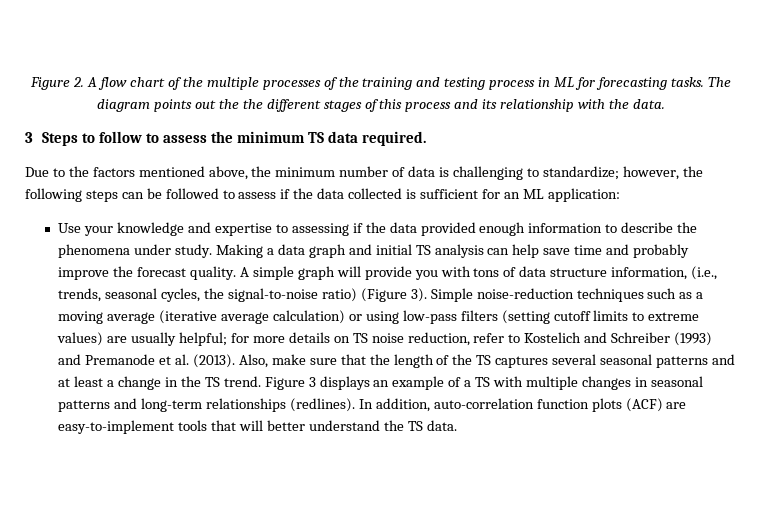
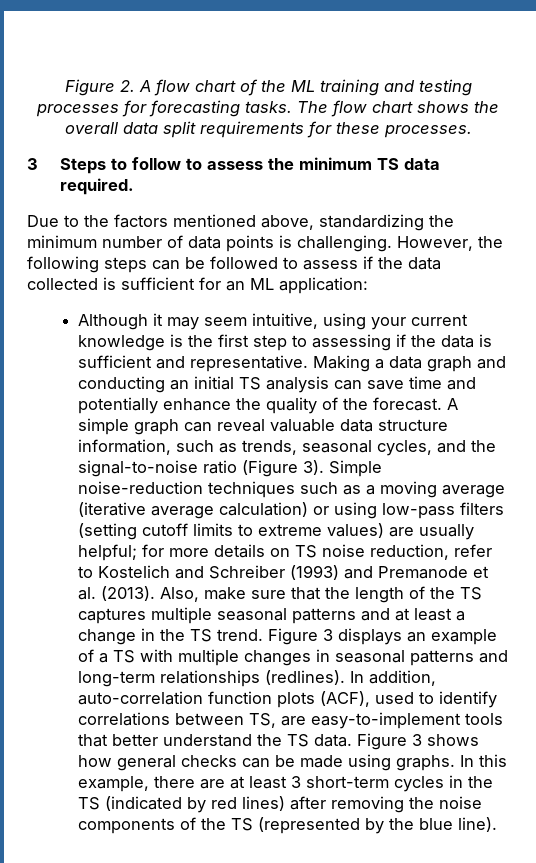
- Figure 2. A flow chart of the multiple processes of the training and testing process in ML for forecasting tasks. The diagram points out the the different stages of this process and its relationship with the data.
+ Figure 2. A flow chart of the ML training and testing processes for forecasting tasks. The flow chart shows the overall data split requirements for these processes.
- Due to the factors mentioned above, the minimum number of data is challenging to standardize; however, the following steps can be followed to assess if the data collected is sufficient for an ML application:
+ Due to the factors mentioned above, standardizing the minimum number of data points is challenging. However, the following steps can be followed to assess if the data collected is sufficient for an ML application:
- Use your knowledge and expertise to assessing if the data provided enough information to describe the phenomena under study.
+ Although it may seem intuitive, using your current knowledge is the first step to assessing if the data is sufficient and representative.
- Making a data graph and initial TS analysis can help save time and probably improve the forecast quality. A simple graph will provide you with tons of data structure information, (i.e., trends, seasonal cycles, the signal-to-noise ratio) (Figure 3).
+ Making a data graph and conducting an initial TS analysis can save time and potentially enhance the quality of the forecast. A simple graph can reveal valuable data structure information, such as trends, seasonal cycles, and the signal-to-noise ratio (Figure 3).
- Also, make sure that the length of the TS captures several seasonal patterns and at least a change in the TS trend.
+ Also, make sure that the length of the TS captures multiple seasonal patterns and at least a change in the TS trend.
- In addition, auto-correlation function plots (ACF) are easy-to-implement tools that will better understand the TS data.
+ In addition, auto-correlation function plots (ACF), used to identify correlations between TS, are easy-to-implement tools that better understand the TS data.
+ Figure 3 shows how general checks can be made using graphs. In this example, there are at least 3 short-term cycles in the TS (indicated by red lines) after removing the noise components of the TS (represented by the blue line).

